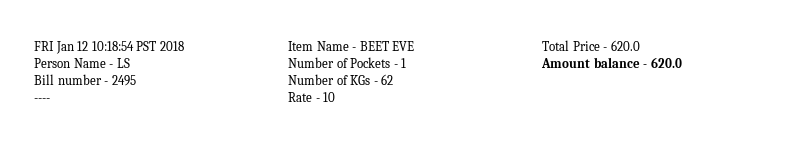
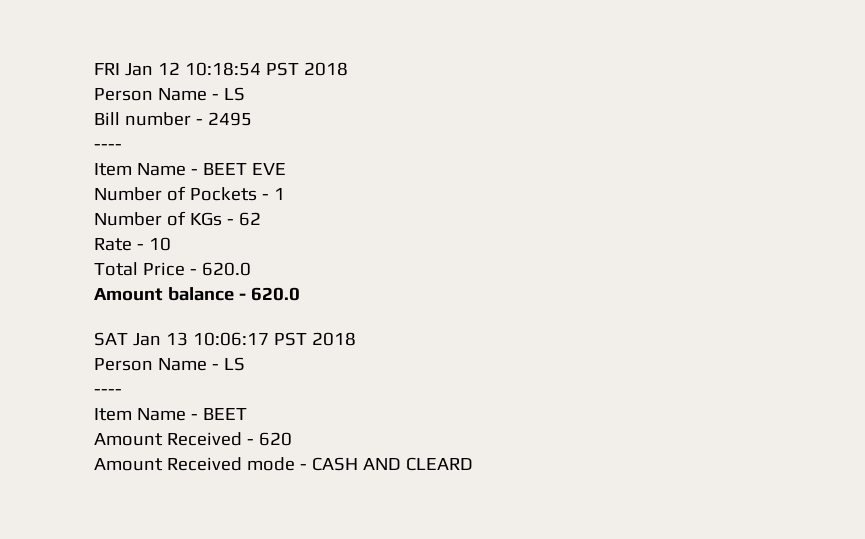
+ SAT Jan 13 10:06:17 PST 2018
+ Person Name - LS
+ ----
+ Item Name - BEET
+ Amount Received - 620
+ Amount Received mode - CASH AND CLEARD

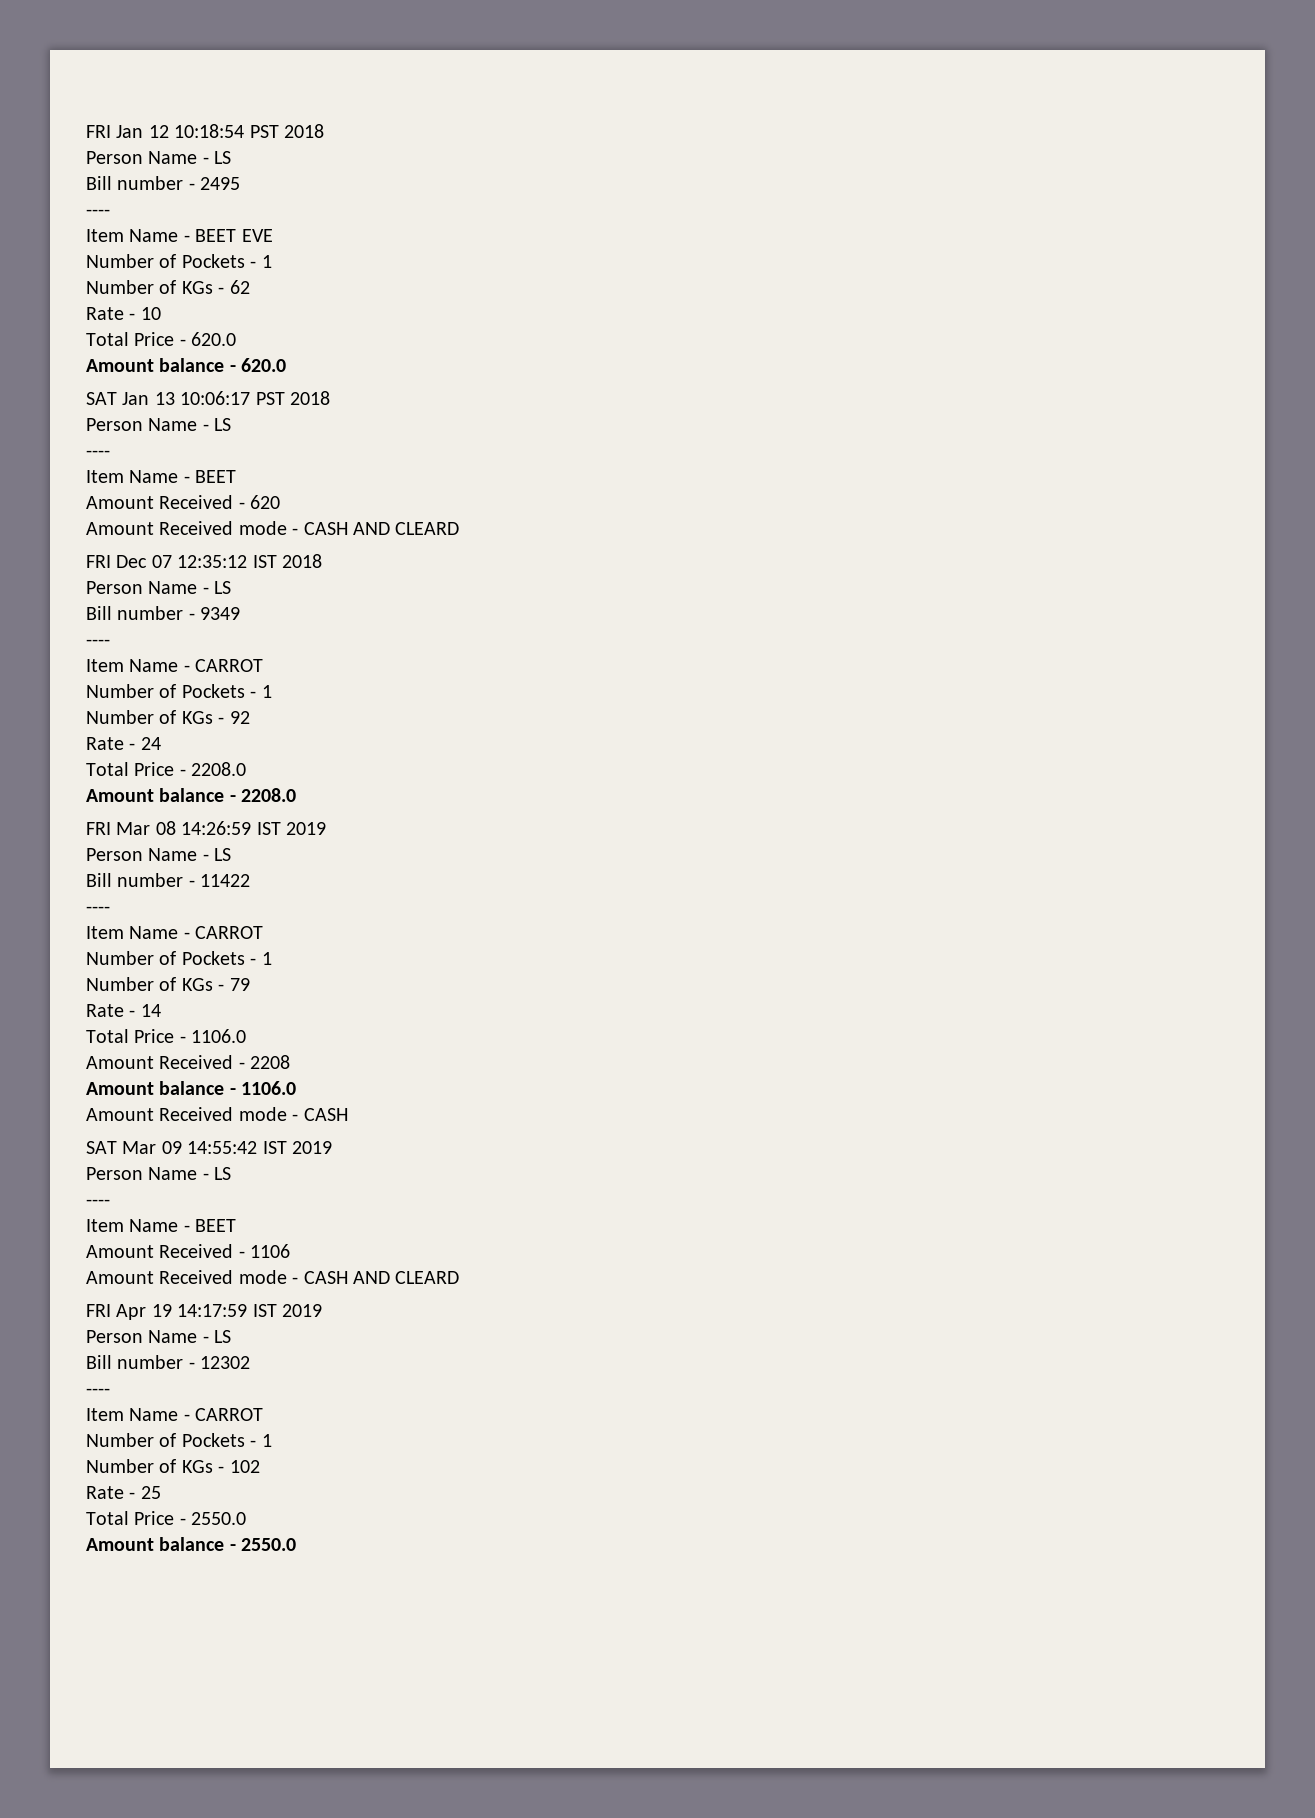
+ FRI Dec 07 12:35:12 IST 2018
+ Person Name - LS
+ Bill number - 9349
+ ----
+ Item Name - CARROT
+ Number of Pockets - 1
+ Number of KGs - 92
+ Rate - 24
+ Total Price - 2208.0
+ Amount balance - 2208.0
+ FRI Mar 08 14:26:59 IST 2019
+ Person Name - LS
+ Bill number - 11422
+ ----
+ Item Name - CARROT
+ Number of Pockets - 1
+ Number of KGs - 79
+ Rate - 14
+ Total Price - 1106.0
+ Amount Received - 2208
+ Amount balance - 1106.0
+ Amount Received mode - CASH
+ SAT Mar 09 14:55:42 IST 2019
+ Person Name - LS
+ ----
+ Item Name - BEET
+ Amount Received - 1106
+ Amount Received mode - CASH AND CLEARD
+ FRI Apr 19 14:17:59 IST 2019
+ Person Name - LS
+ Bill number - 12302
+ ----
+ Item Name - CARROT
+ Number of Pockets - 1
+ Number of KGs - 102
+ Rate - 25
+ Total Price - 2550.0
+ Amount balance - 2550.0

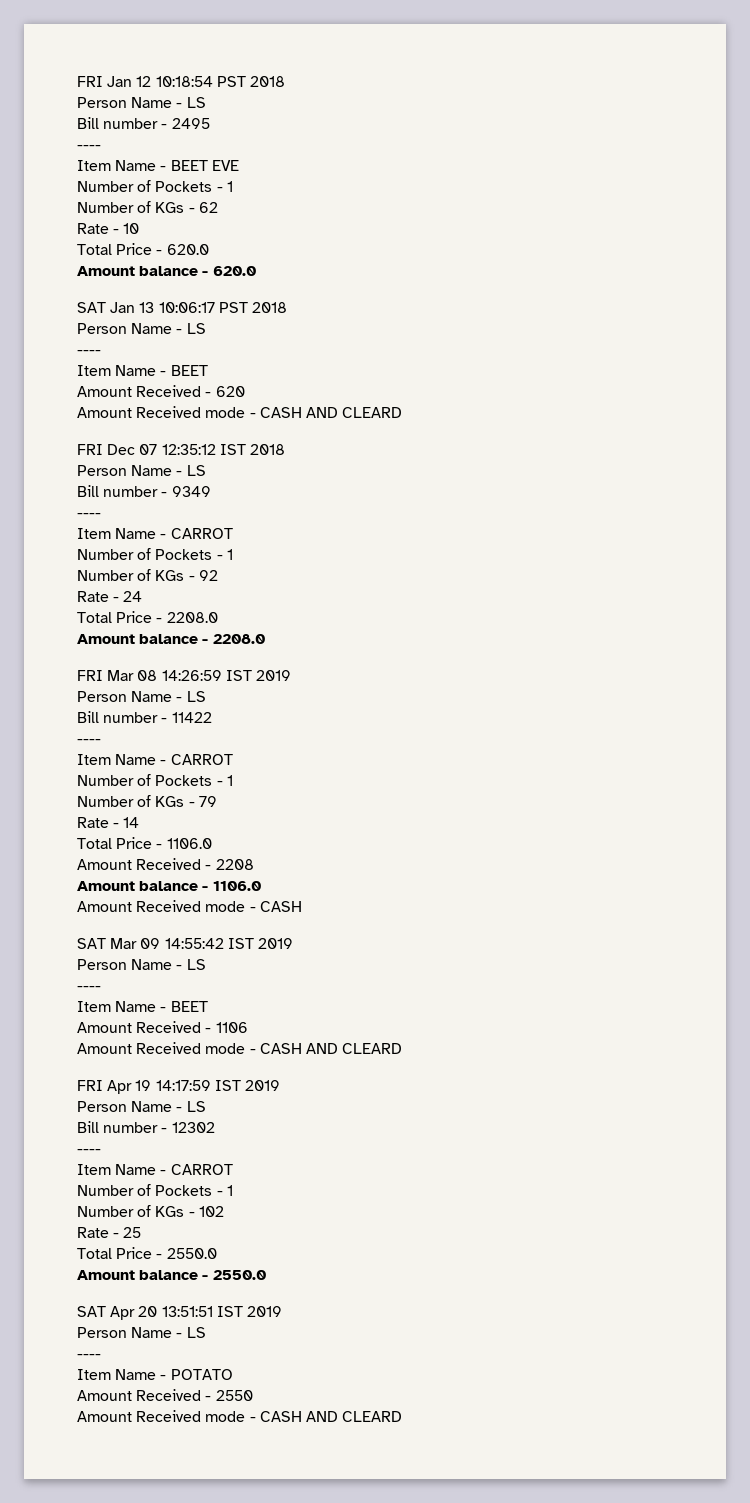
+ SAT Apr 20 13:51:51 IST 2019
+ Person Name - LS
+ ----
+ Item Name - POTATO
+ Amount Received - 2550
+ Amount Received mode - CASH AND CLEARD

